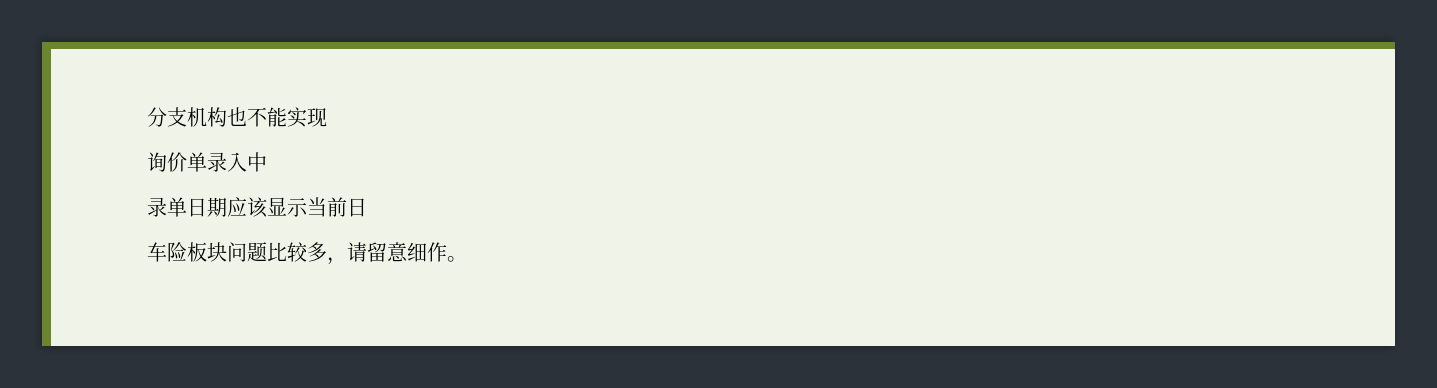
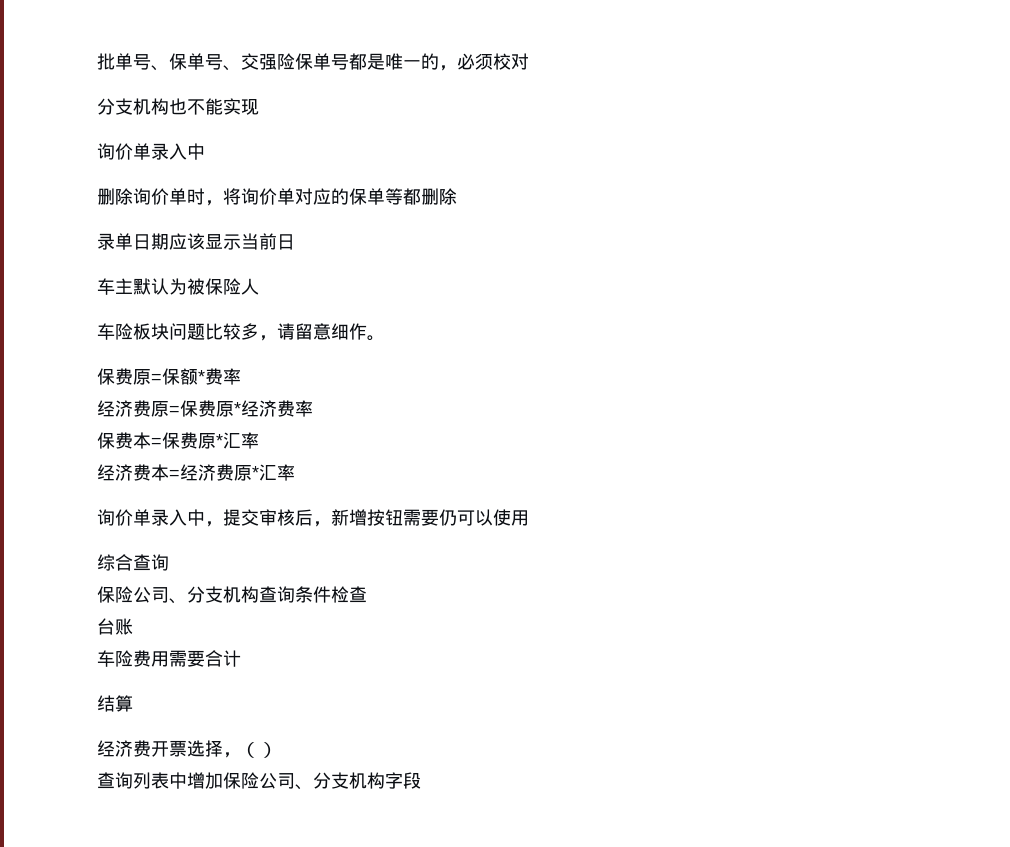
+ 批单号、保单号、交强险保单号都是唯一的，必须校对
+ 删除询价单时，将询价单对应的保单等都删除
+ 车主默认为被保险人
+ 保费原=保额*费率
+ 经济费原=保费原*经济费率
+ 保费本=保费原*汇率
+ 经济费本=经济费原*汇率
+ 询价单录入中，提交审核后，新增按钮需要仍可以使用
+ 综合查询
+ 保险公司、分支机构查询条件检查
+ 台账
+ 车险费用需要合计
+ 结算
+ 经济费开票选择，（）
+ 查询列表中增加保险公司、分支机构字段

